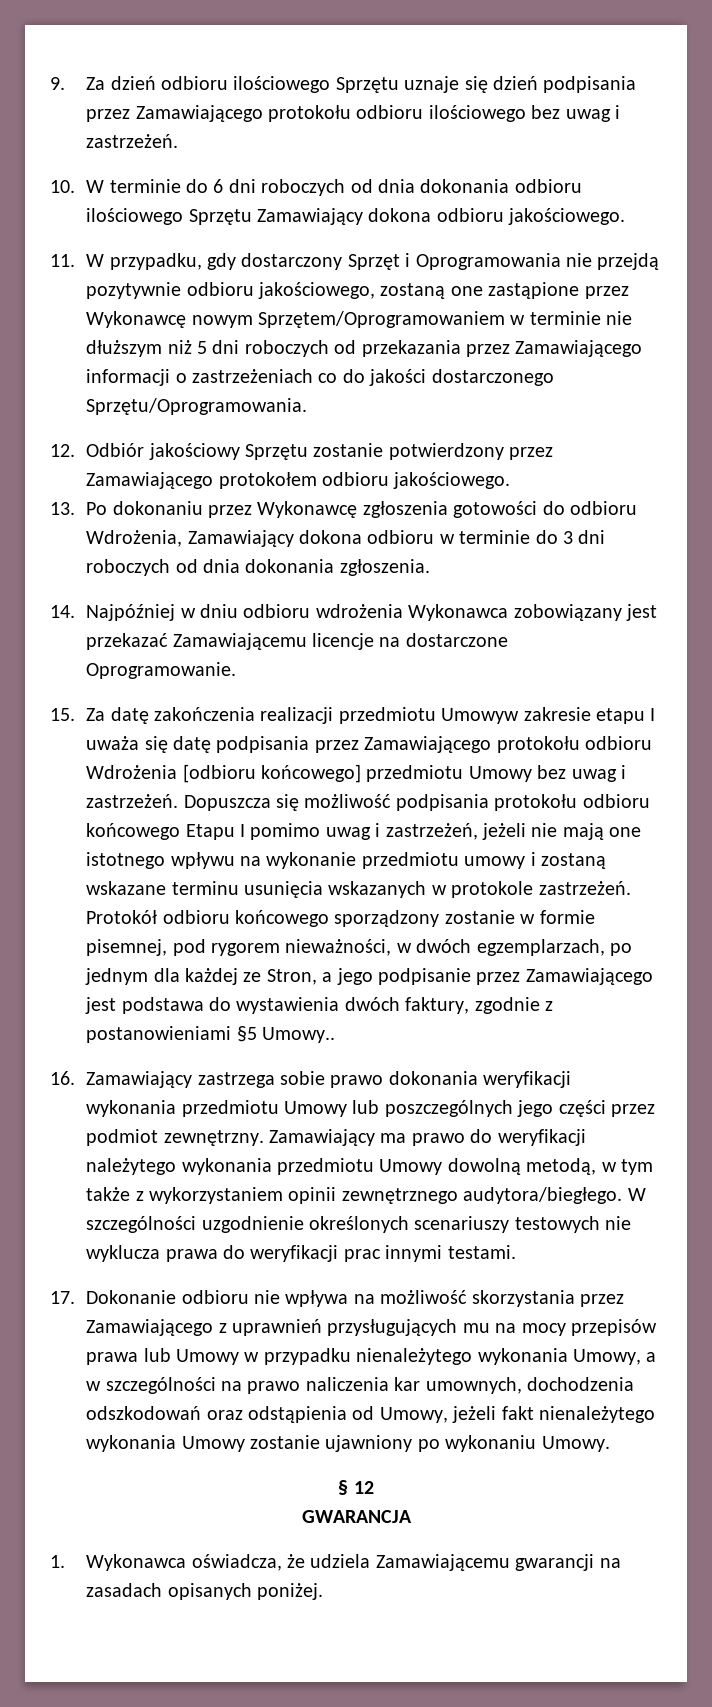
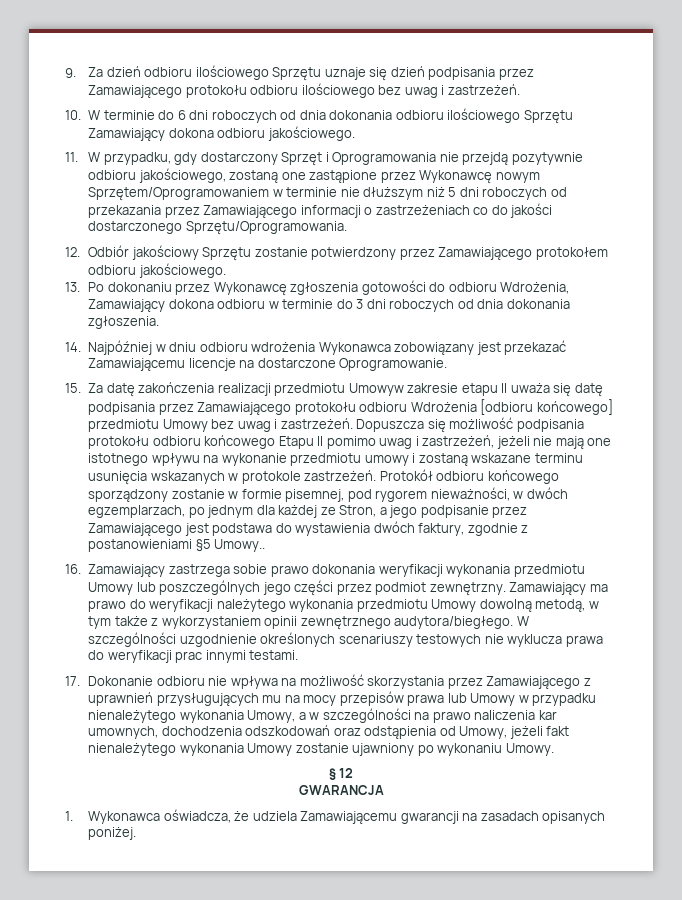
- 15. Za datę zakończenia realizacji przedmiotu Umowyw zakresie etapu I uważa się datę podpisania przez Zamawiającego protokołu odbioru Wdrożenia [odbioru końcowego] przedmiotu Umowy bez uwag i zastrzeżeń.
+ 15. Za datę zakończenia realizacji przedmiotu Umowyw zakresie etapu II uważa się datę podpisania przez Zamawiającego protokołu odbioru Wdrożenia [odbioru końcowego] przedmiotu Umowy bez uwag i zastrzeżeń.
- Dopuszcza się możliwość podpisania protokołu odbioru końcowego Etapu I pomimo uwag i zastrzeżeń, jeżeli nie mają one istotnego wpływu na wykonanie przedmiotu umowy i zostaną wskazane terminu usunięcia wskazanych w protokole zastrzeżeń.
+ Dopuszcza się możliwość podpisania protokołu odbioru końcowego Etapu II pomimo uwag i zastrzeżeń, jeżeli nie mają one istotnego wpływu na wykonanie przedmiotu umowy i zostaną wskazane terminu usunięcia wskazanych w protokole zastrzeżeń.

